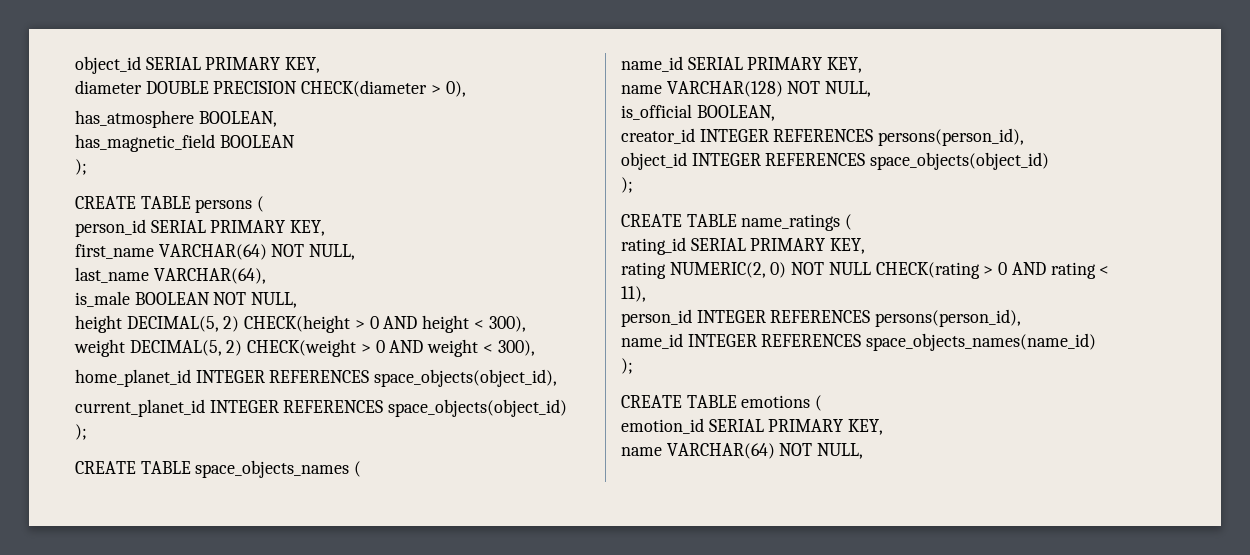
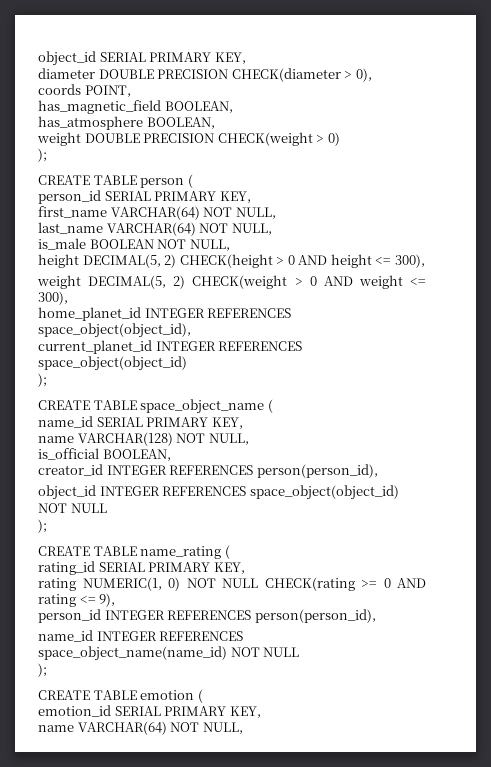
+ coords POINT,
+ has_magnetic_field BOOLEAN,
  has_atmosphere BOOLEAN,
- has_magnetic_field BOOLEAN
+ weight DOUBLE PRECISION CHECK(weight > 0)
  );
- CREATE TABLE persons (
+ CREATE TABLE person (
- last_name VARCHAR(64),
+ last_name VARCHAR(64) NOT NULL,
- height DECIMAL(5, 2) CHECK(height > 0 AND height < 300),
+ height DECIMAL(5, 2) CHECK(height > 0 AND height <= 300),
- weight DECIMAL(5, 2) CHECK(weight > 0 AND weight < 300),
+ weight DECIMAL(5, 2) CHECK(weight > 0 AND weight <= 300),
- home_planet_id INTEGER REFERENCES space_objects(object_id),
+ home_planet_id INTEGER REFERENCES space_object(object_id),
- current_planet_id INTEGER REFERENCES space_objects(object_id)
+ current_planet_id INTEGER REFERENCES space_object(object_id)
  );
- CREATE TABLE space_objects_names (
+ CREATE TABLE space_object_name (
- creator_id INTEGER REFERENCES persons(person_id),
+ creator_id INTEGER REFERENCES person(person_id),
- object_id INTEGER REFERENCES space_objects(object_id)
+ object_id INTEGER REFERENCES space_object(object_id) NOT NULL
  );
- CREATE TABLE name_ratings (
+ CREATE TABLE name_rating (
- rating NUMERIC(2, 0) NOT NULL CHECK(rating > 0 AND rating < 11),
+ rating NUMERIC(1, 0) NOT NULL CHECK(rating >= 0 AND rating <= 9),
- person_id INTEGER REFERENCES persons(person_id),
+ person_id INTEGER REFERENCES person(person_id),
- name_id INTEGER REFERENCES space_objects_names(name_id)
+ name_id INTEGER REFERENCES space_object_name(name_id) NOT NULL
  );
- CREATE TABLE emotions (
+ CREATE TABLE emotion (

